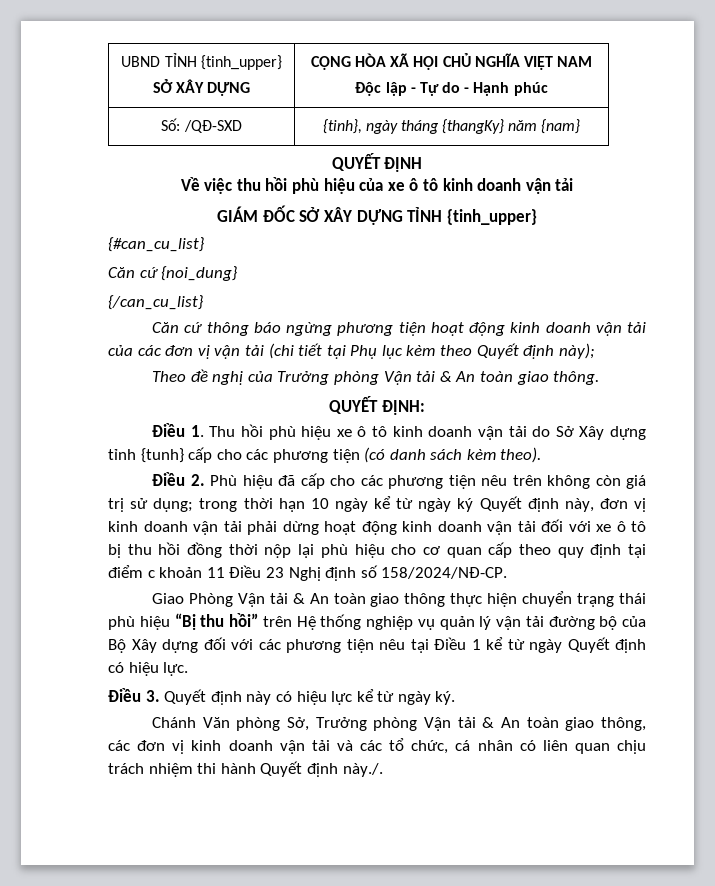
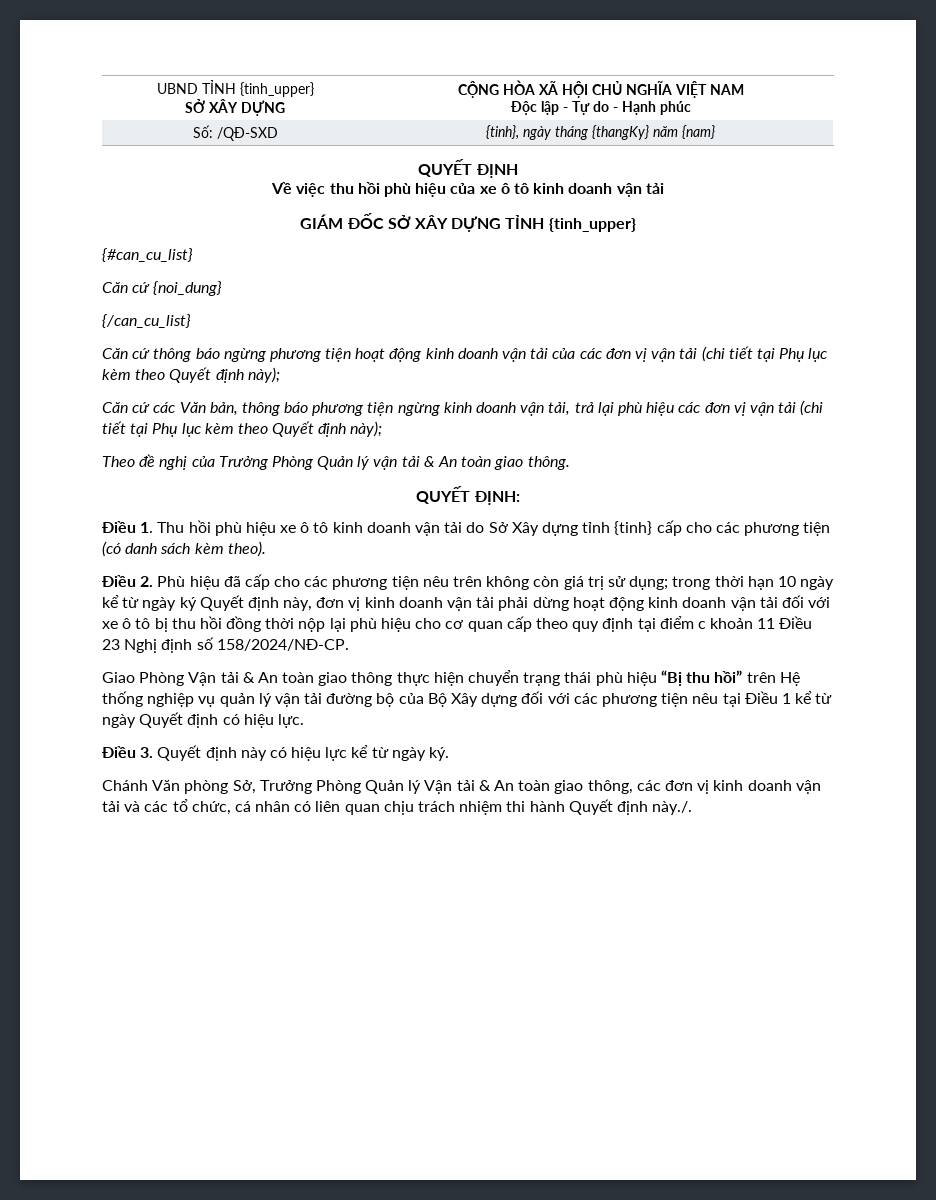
+ Căn cứ các Văn bản, thông báo phương tiện ngừng kinh doanh vận tải, trả lại phù hiệu các đơn vị vận tải (chi tiết tại Phụ lục kèm theo Quyết định này);
- Theo đề nghị của Trưởng phòng Vận tải & An toàn giao thông.
+ Theo đề nghị của Trưởng Phòng Quản lý vận tải & An toàn giao thông.
- Điều 1. Thu hồi phù hiệu xe ô tô kinh doanh vận tải do Sở Xây dựng tỉnh {tunh} cấp cho các phương tiện (có danh sách kèm theo).
+ Điều 1. Thu hồi phù hiệu xe ô tô kinh doanh vận tải do Sở Xây dựng tỉnh {tinh} cấp cho các phương tiện (có danh sách kèm theo).
- Chánh Văn phòng Sở, Trưởng phòng Vận tải & An toàn giao thông, các đơn vị kinh doanh vận tải và các tổ chức, cá nhân có liên quan chịu trách nhiệm thi hành Quyết định này./.
+ Chánh Văn phòng Sở, Trưởng Phòng Quản lý Vận tải & An toàn giao thông, các đơn vị kinh doanh vận tải và các tổ chức, cá nhân có liên quan chịu trách nhiệm thi hành Quyết định này./.

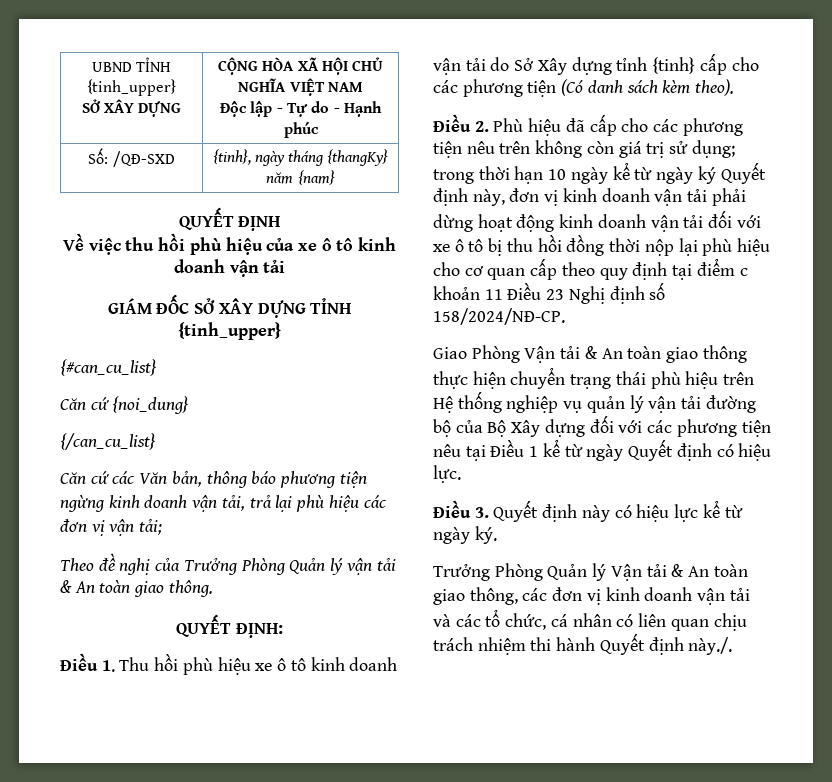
- Căn cứ thông báo ngừng phương tiện hoạt động kinh doanh vận tải của các đơn vị vận tải (chi tiết tại Phụ lục kèm theo Quyết định này);
- Căn cứ các Văn bản, thông báo phương tiện ngừng kinh doanh vận tải, trả lại phù hiệu các đơn vị vận tải (chi tiết tại Phụ lục kèm theo Quyết định này);
+ Căn cứ các Văn bản, thông báo phương tiện ngừng kinh doanh vận tải, trả lại phù hiệu các đơn vị vận tải;
- Điều 1. Thu hồi phù hiệu xe ô tô kinh doanh vận tải do Sở Xây dựng tỉnh {tinh} cấp cho các phương tiện (có danh sách kèm theo).
+ Điều 1. Thu hồi phù hiệu xe ô tô kinh doanh vận tải do Sở Xây dựng tỉnh {tinh} cấp cho các phương tiện (Có danh sách kèm theo).
- Giao Phòng Vận tải & An toàn giao thông thực hiện chuyển trạng thái phù hiệu “Bị thu hồi” trên Hệ thống nghiệp vụ quản lý vận tải đường bộ của Bộ Xây dựng đối với các phương tiện nêu tại Điều 1 kể từ ngày Quyết định có hiệu lực.
+ Giao Phòng Vận tải & An toàn giao thông thực hiện chuyển trạng thái phù hiệu trên Hệ thống nghiệp vụ quản lý vận tải đường bộ của Bộ Xây dựng đối với các phương tiện nêu tại Điều 1 kể từ ngày Quyết định có hiệu lực.
- Chánh Văn phòng Sở, Trưởng Phòng Quản lý Vận tải & An toàn giao thông, các đơn vị kinh doanh vận tải và các tổ chức, cá nhân có liên quan chịu trách nhiệm thi hành Quyết định này./.
+ Trưởng Phòng Quản lý Vận tải & An toàn giao thông, các đơn vị kinh doanh vận tải và các tổ chức, cá nhân có liên quan chịu trách nhiệm thi hành Quyết định này./.

